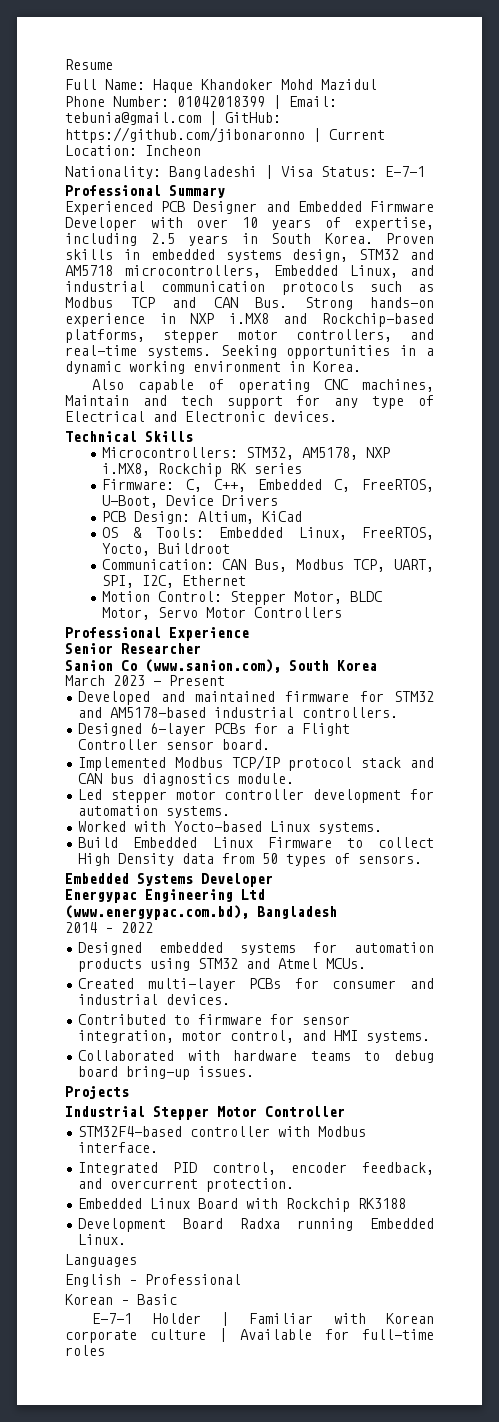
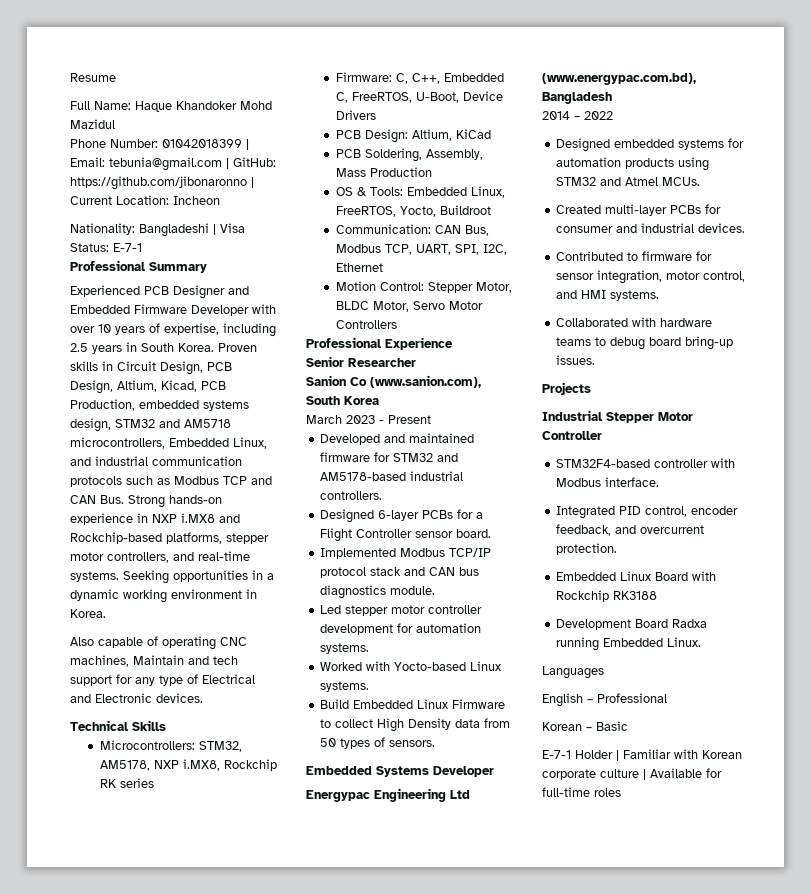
- Proven skills in embedded systems design, STM32 and AM5718 microcontrollers, Embedded Linux, and industrial communication protocols such as Modbus TCP and CAN Bus. Strong hands-on experience in NXP i.MX8 and Rockchip-based platforms, stepper motor controllers, and real-time systems.
+ Proven skills in Circuit Design, PCB Design, Altium, Kicad, PCB Production, embedded systems design, STM32 and AM5718 microcontrollers, Embedded Linux, and industrial communication protocols such as Modbus TCP and CAN Bus. Strong hands-on experience in NXP i.MX8 and Rockchip-based platforms, stepper motor controllers, and real-time systems.
+ PCB Soldering, Assembly, Mass Production

